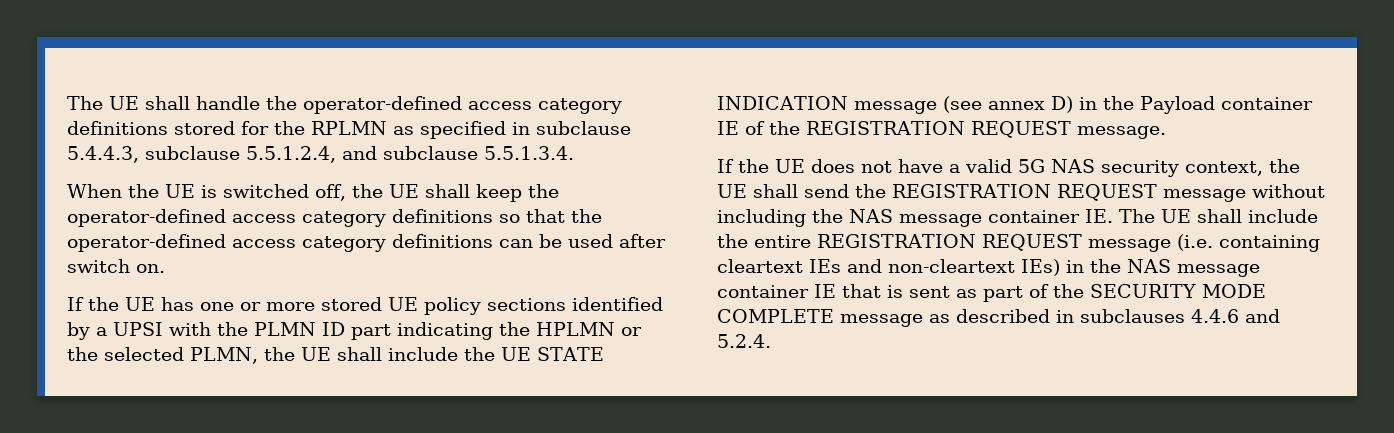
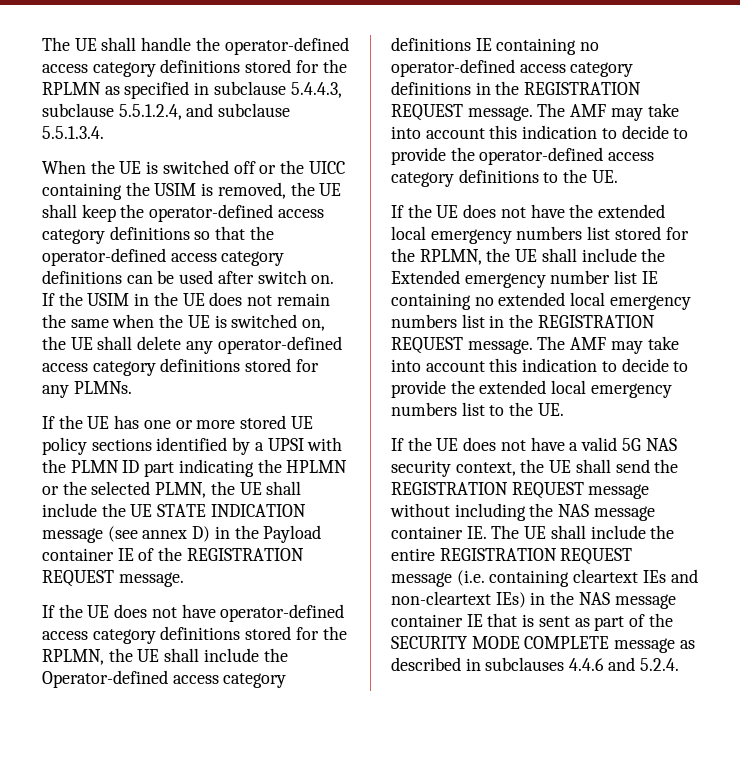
- When the UE is switched off, the UE shall keep the operator-defined access category definitions so that the operator-defined access category definitions can be used after switch on.
+ When the UE is switched off or the UICC containing the USIM is removed, the UE shall keep the operator-defined access category definitions so that the operator-defined access category definitions can be used after switch on. If the USIM in the UE does not remain the same when the UE is switched on, the UE shall delete any operator-defined access category definitions stored for any PLMNs.
+ If the UE does not have operator-defined access category definitions stored for the RPLMN, the UE shall include the Operator-defined access category definitions IE containing no operator-defined access category definitions in the REGISTRATION REQUEST message. The AMF may take into account this indication to decide to provide the operator-defined access category definitions to the UE.
+ If the UE does not have the extended local emergency numbers list stored for the RPLMN, the UE shall include the Extended emergency number list IE containing no extended local emergency numbers list in the REGISTRATION REQUEST message. The AMF may take into account this indication to decide to provide the extended local emergency numbers list to the UE.

